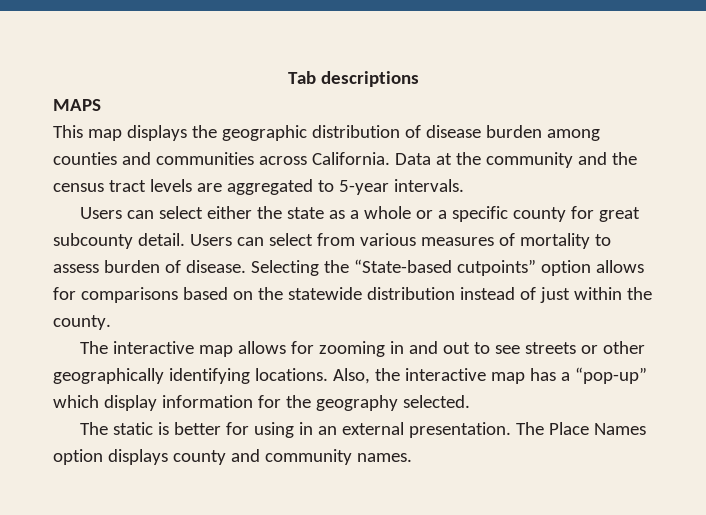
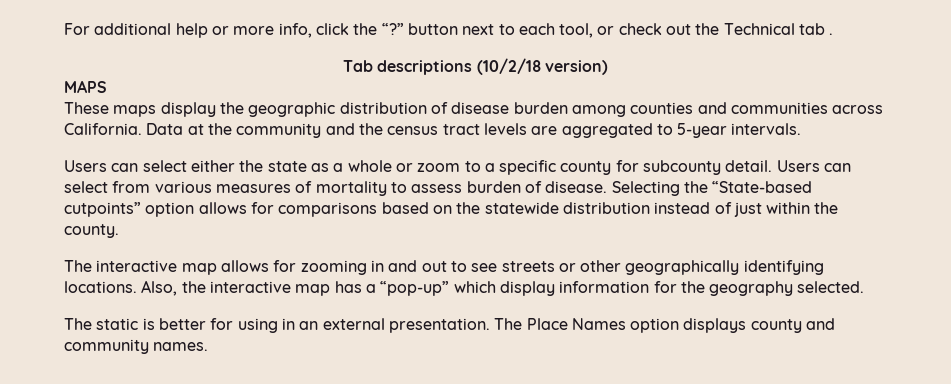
+ For additional help or more info, click the “?” button next to each tool, or check out the Technical tab .
- Tab descriptions
+ Tab descriptions (10/2/18 version)
- This map displays the geographic distribution of disease burden among counties and communities across California.
+ These maps display the geographic distribution of disease burden among counties and communities across California.
- Users can select either the state as a whole or a specific county for great subcounty detail.
+ Users can select either the state as a whole or zoom to a specific county for subcounty detail.

